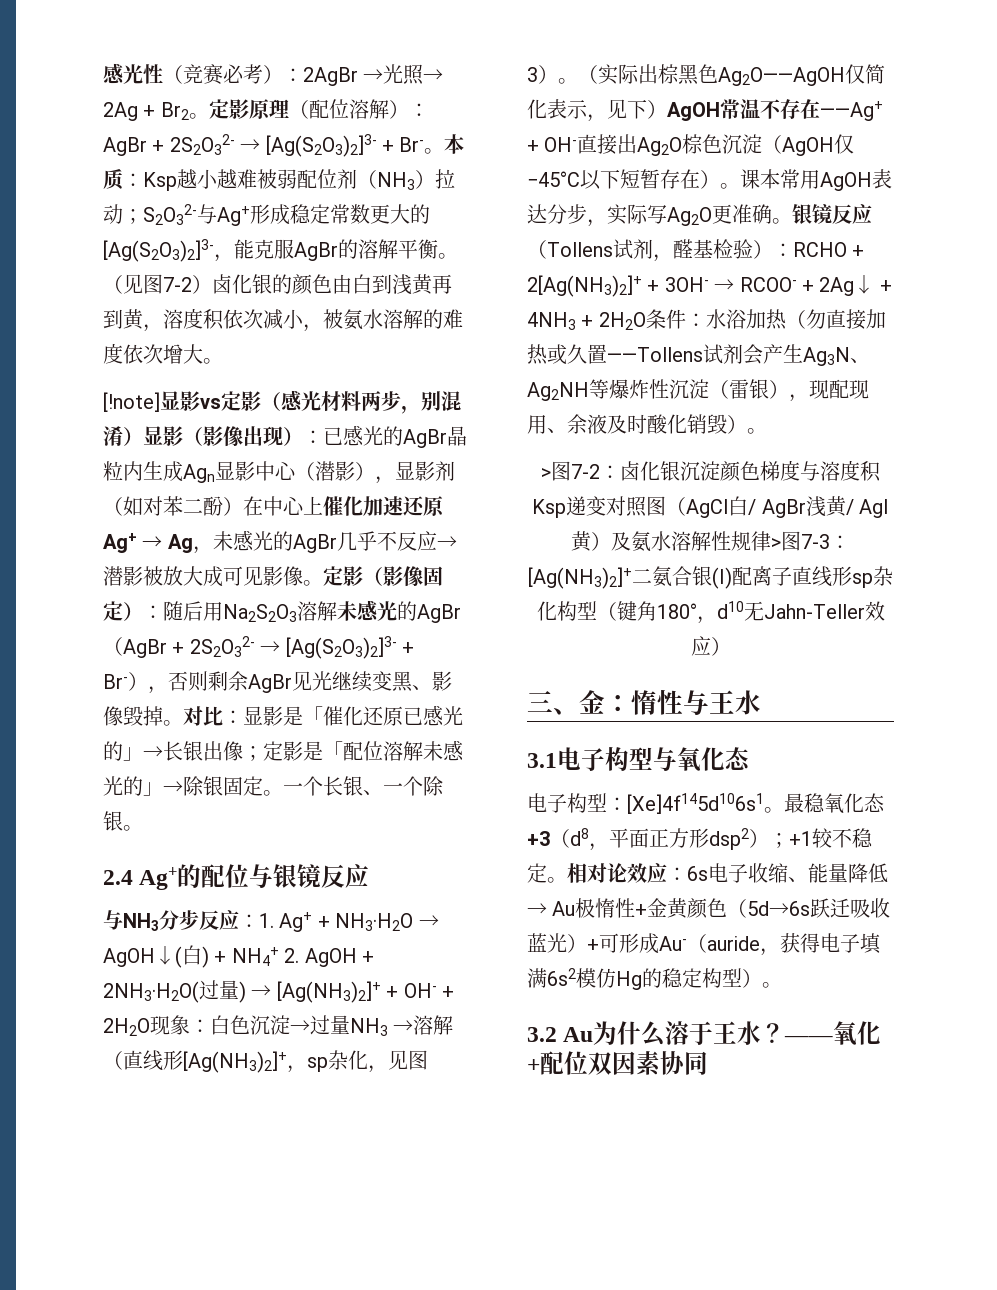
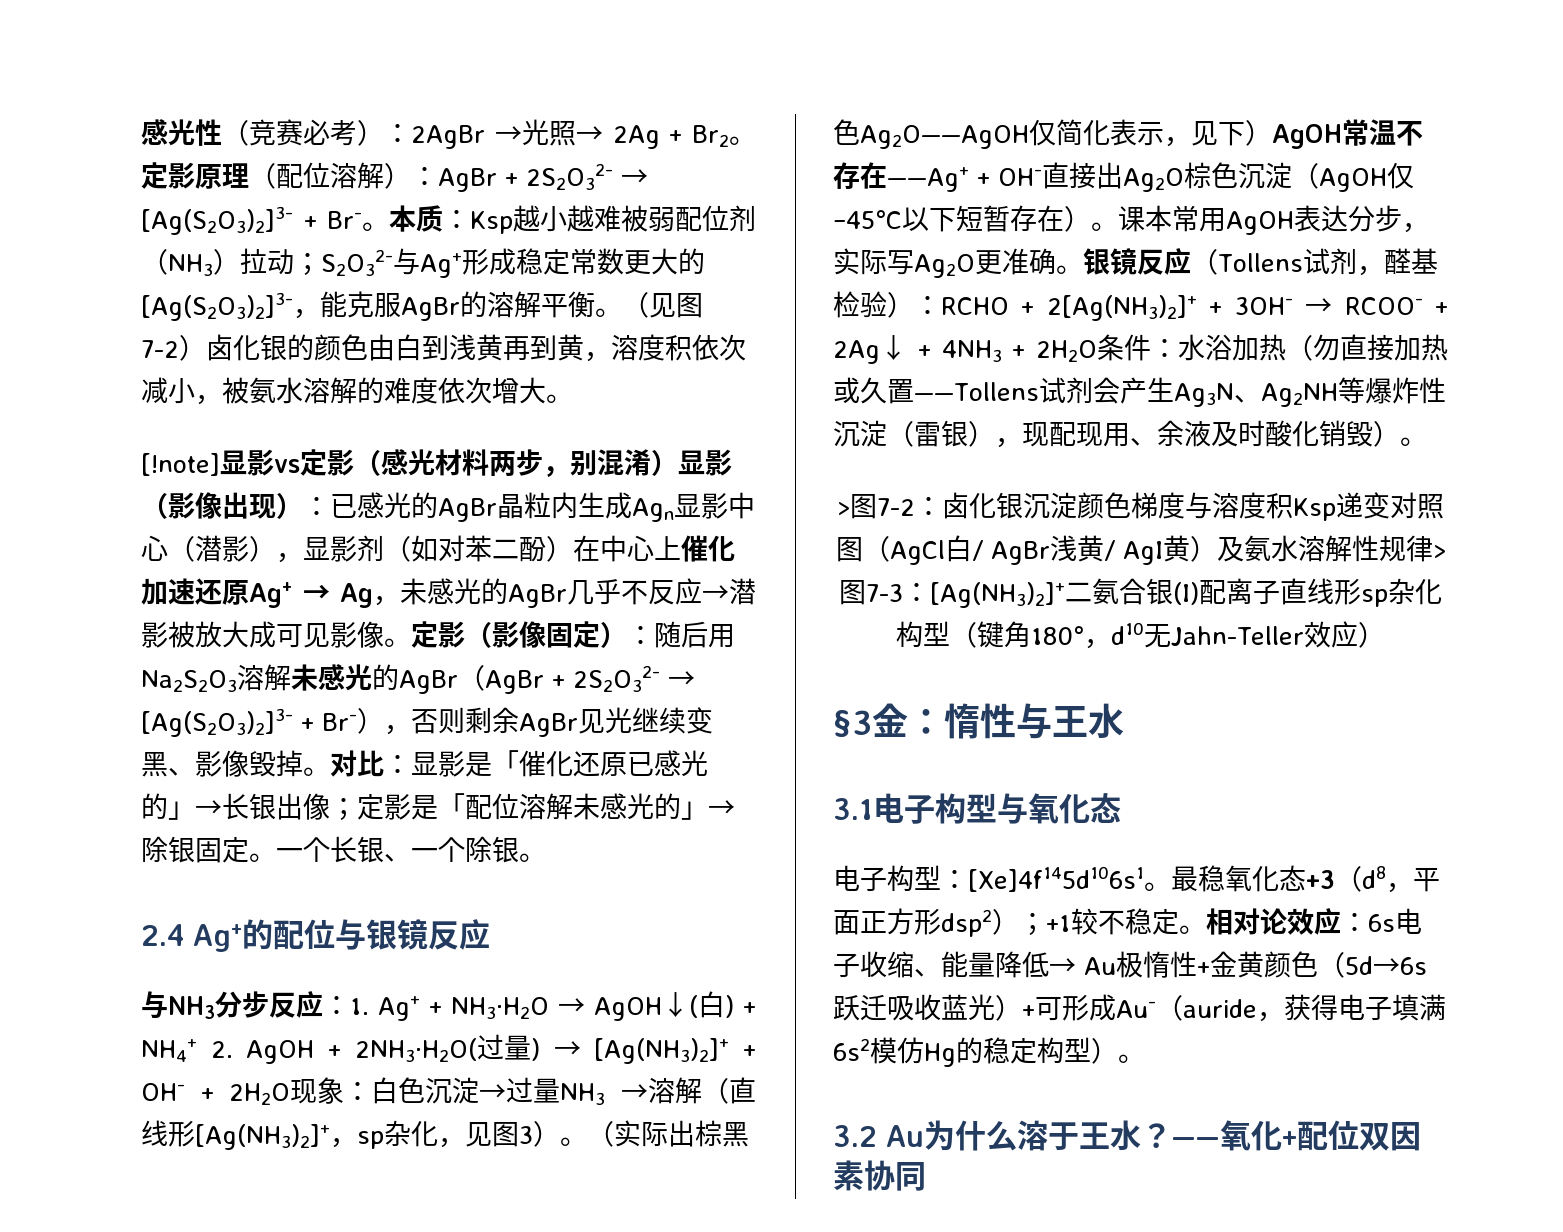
- 三、金：惰性与王水
+ §3金：惰性与王水

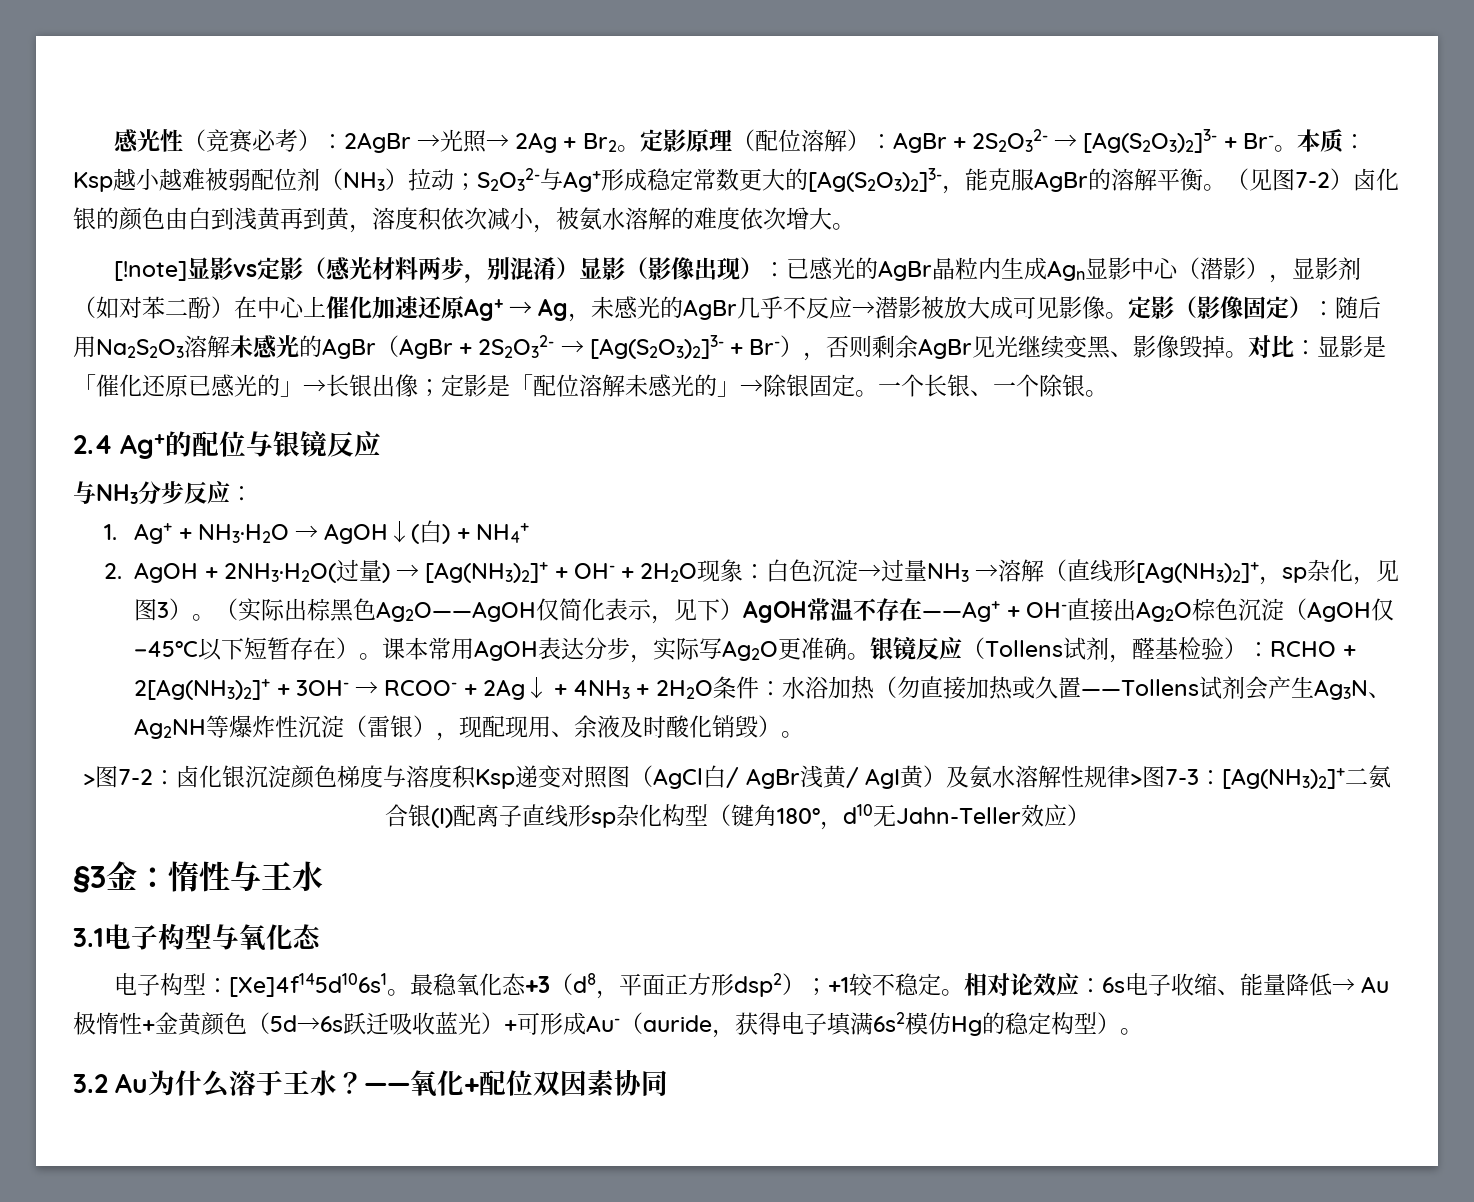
- 与NH3分步反应：1. Ag+ + NH3·H2O → AgOH↓(白) + NH4+ 2. AgOH + 2NH3·H2O(过量) → [Ag(NH3)2]+ + OH- + 2H2O现象：白色沉淀→过量NH3 →溶解（直线形[Ag(NH3)2]+，sp杂化，见图3）。
+ 与NH3分步反应：
+ 1. Ag+ + NH3·H2O → AgOH↓(白) + NH4+
+ 2. AgOH + 2NH3·H2O(过量) → [Ag(NH3)2]+ + OH- + 2H2O现象：白色沉淀→过量NH3 →溶解（直线形[Ag(NH3)2]+，sp杂化，见图3）。

